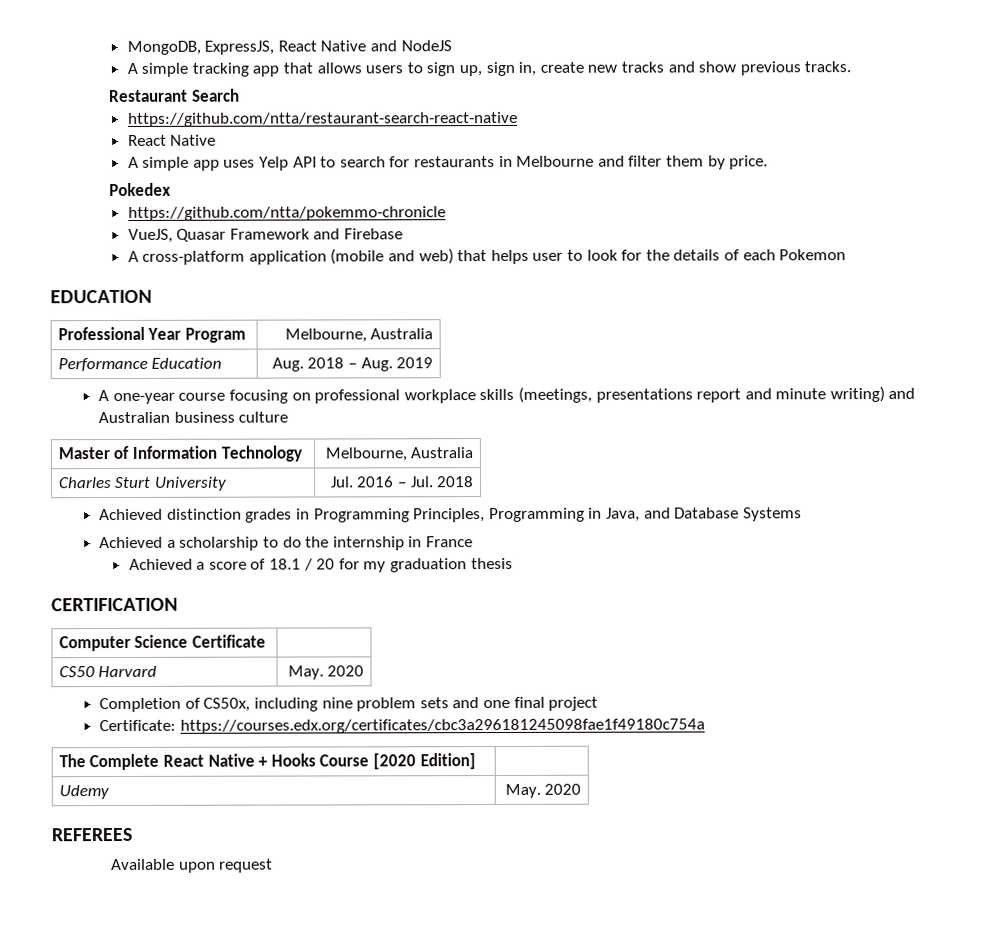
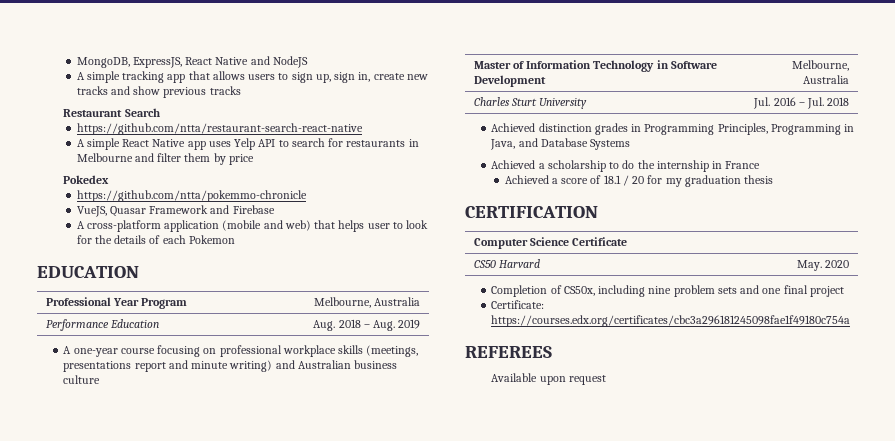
- A simple tracking app that allows users to sign up, sign in, create new tracks and show previous tracks.
+ A simple tracking app that allows users to sign up, sign in, create new tracks and show previous tracks
  https://github.com/ntta/restaurant-search-react-native
- React Native
- A simple app uses Yelp API to search for restaurants in Melbourne and filter them by price.
+ A simple React Native app uses Yelp API to search for restaurants in Melbourne and filter them by price
- Master of Information Technology | Melbourne, Australia
+ Master of Information Technology in Software Development | Melbourne, Australia
- The Complete React Native + Hooks Course [2020 Edition] |
- Udemy | May. 2020

